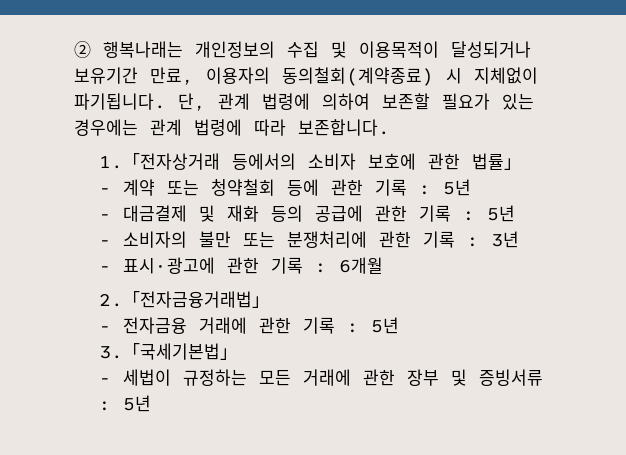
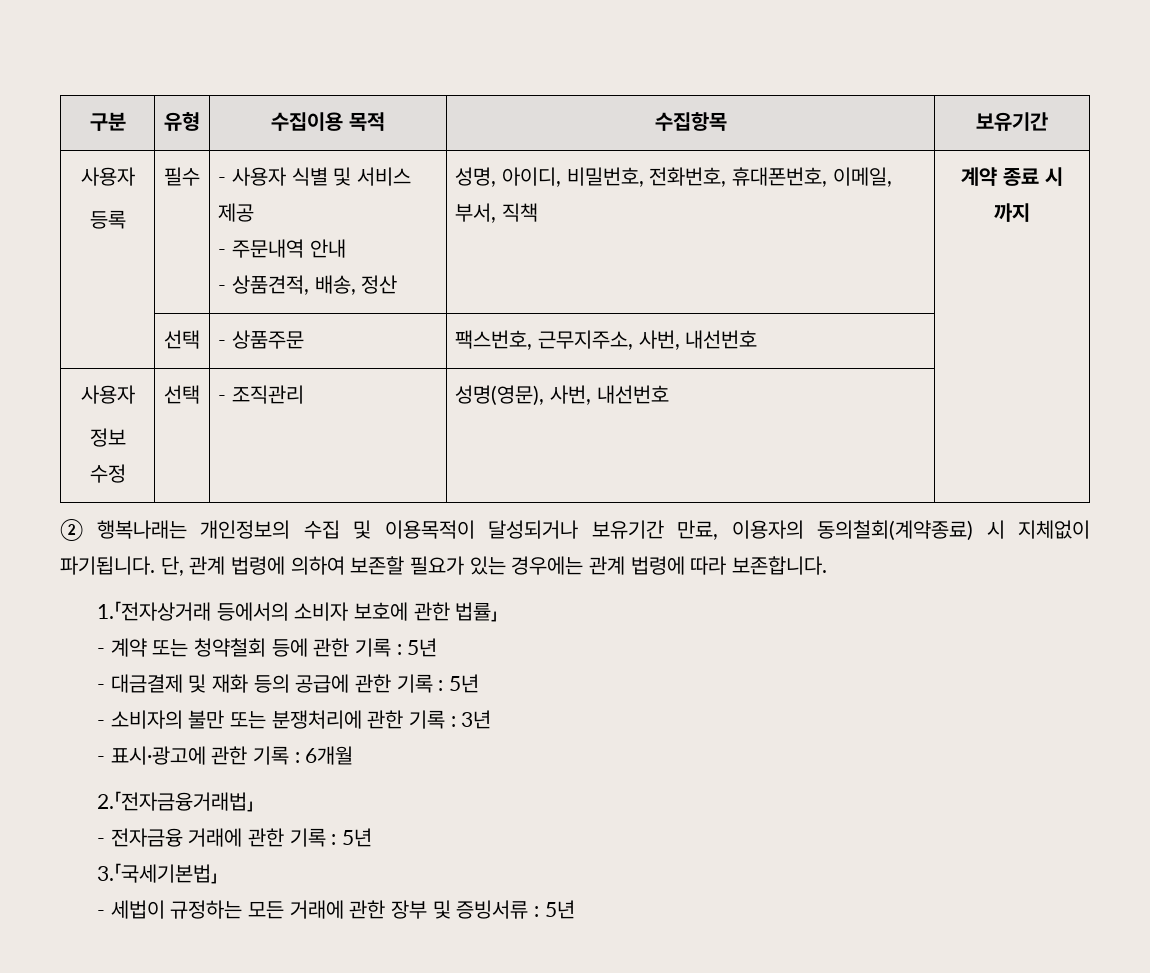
+ 구분 | 유형 | 수집이용 목적 | 수집항목 | 보유기간
+ 사용자
+ 등록 | 필수 | - 사용자 식별 및 서비스 제공
+ - 주문내역 안내
+ - 상품견적, 배송, 정산 | 성명, 아이디, 비밀번호, 전화번호, 휴대폰번호, 이메일, 부서, 직책 | 계약 종료 시 까지
+ | 선택 | - 상품주문 | 팩스번호, 근무지주소, 사번, 내선번호 |
+ 사용자
+ 정보 수정 | 선택 | - 조직관리 | 성명(영문), 사번, 내선번호 |

